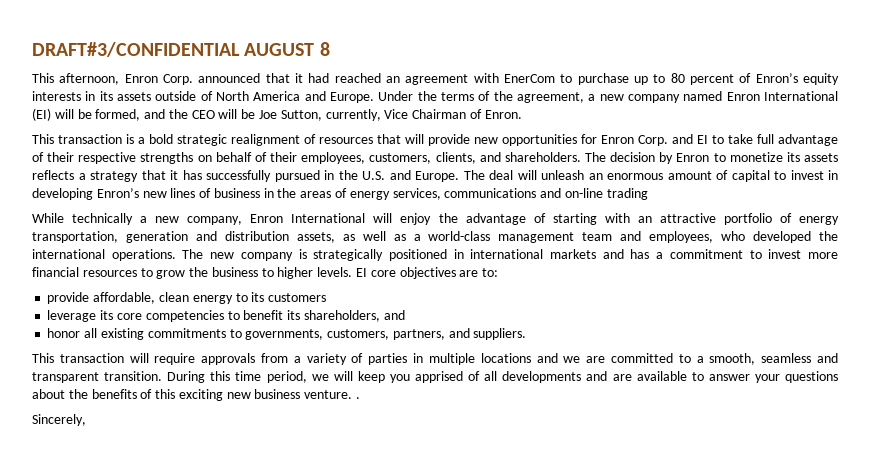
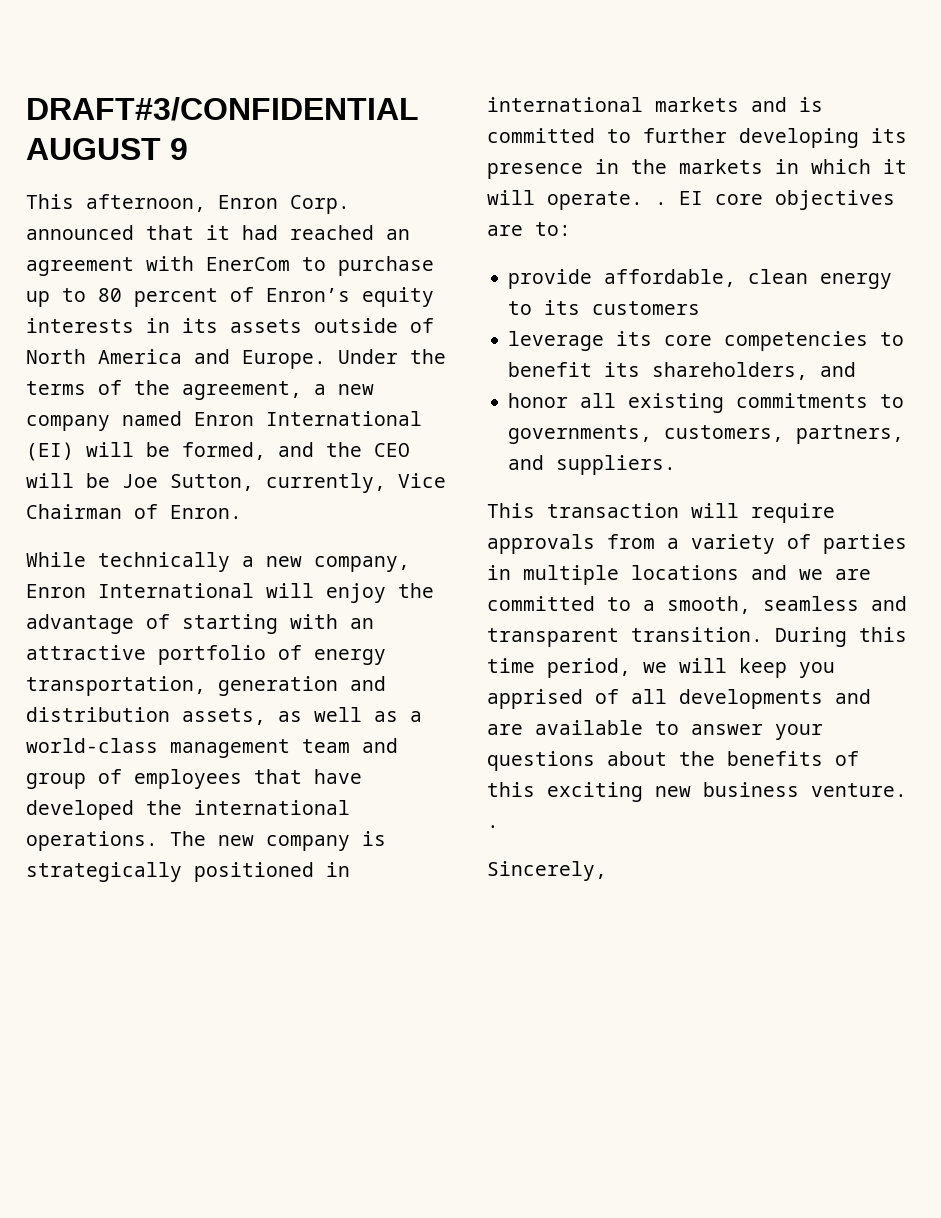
- DRAFT#3/CONFIDENTIAL AUGUST 8
+ DRAFT#3/CONFIDENTIAL AUGUST 9
- This transaction is a bold strategic realignment of resources that will provide new opportunities for Enron Corp. and EI to take full advantage of their respective strengths on behalf of their employees, customers, clients, and shareholders. The decision by Enron to monetize its assets reflects a strategy that it has successfully pursued in the U.S. and Europe. The deal will unleash an enormous amount of capital to invest in developing Enron’s new lines of business in the areas of energy services, communications and on-line trading
- While technically a new company, Enron International will enjoy the advantage of starting with an attractive portfolio of energy transportation, generation and distribution assets, as well as a world-class management team and employees, who developed the international operations.
+ While technically a new company, Enron International will enjoy the advantage of starting with an attractive portfolio of energy transportation, generation and distribution assets, as well as a world-class management team and group of employees that have developed the international operations.
- The new company is strategically positioned in international markets and has a commitment to invest more financial resources to grow the business to higher levels.
+ The new company is strategically positioned in international markets and is committed to further developing its presence in the markets in which it will operate. .

